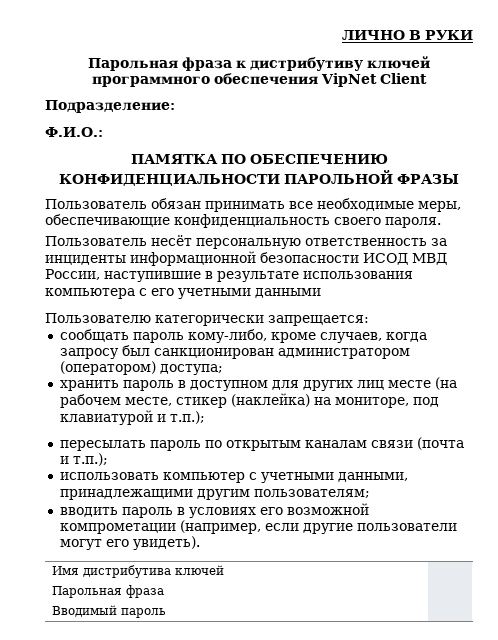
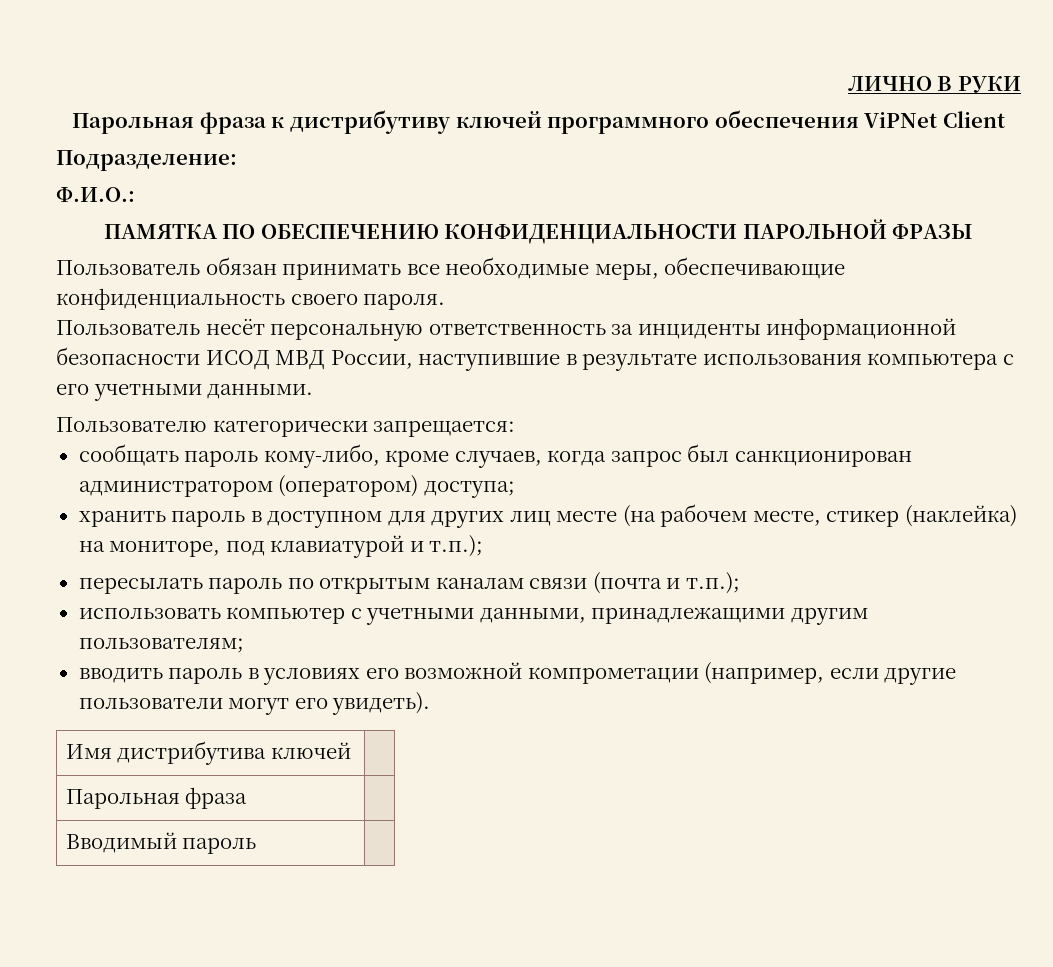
- Парольная фраза к дистрибутиву ключей программного обеспечения VipNet Client
+ Парольная фраза к дистрибутиву ключей программного обеспечения ViPNet Client
- Пользователь несёт персональную ответственность за инциденты информационной безопасности ИСОД МВД России, наступившие в результате использования компьютера с его учетными данными
+ Пользователь несёт персональную ответственность за инциденты информационной безопасности ИСОД МВД России, наступившие в результате использования компьютера с его учетными данными.
- сообщать пароль кому-либо, кроме случаев, когда запросу был санкционирован администратором (оператором) доступа;
+ сообщать пароль кому-либо, кроме случаев, когда запрос был санкционирован администратором (оператором) доступа;

